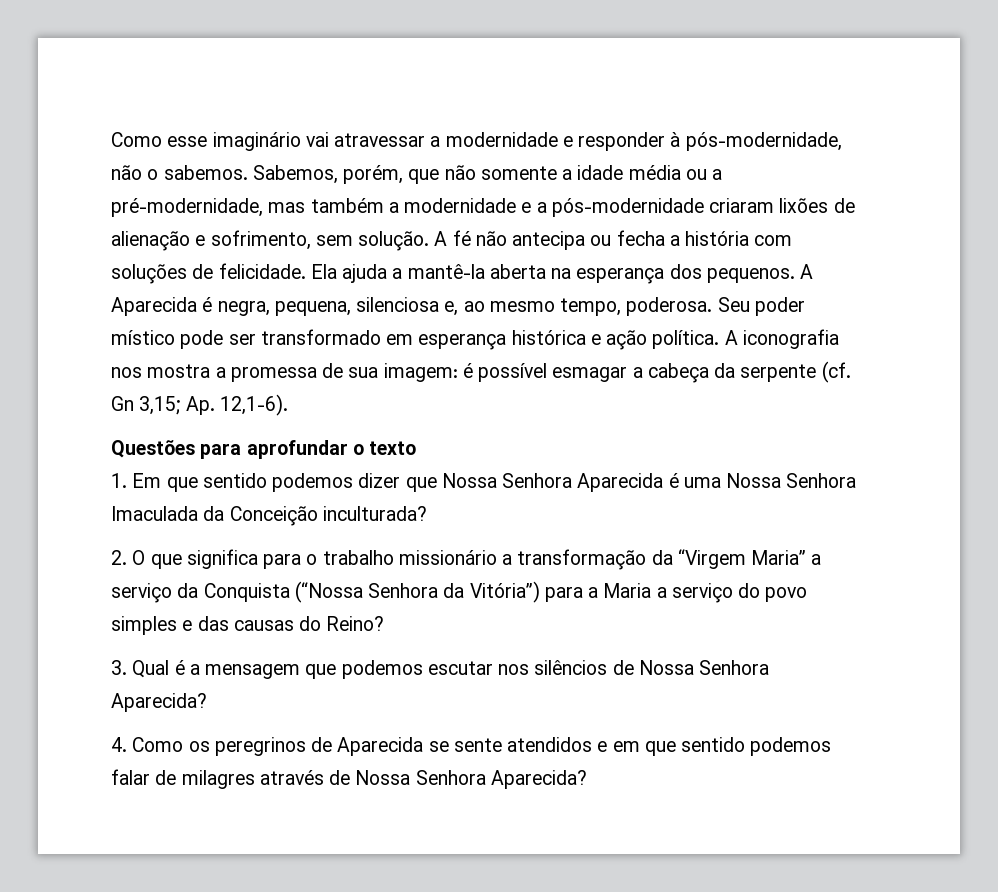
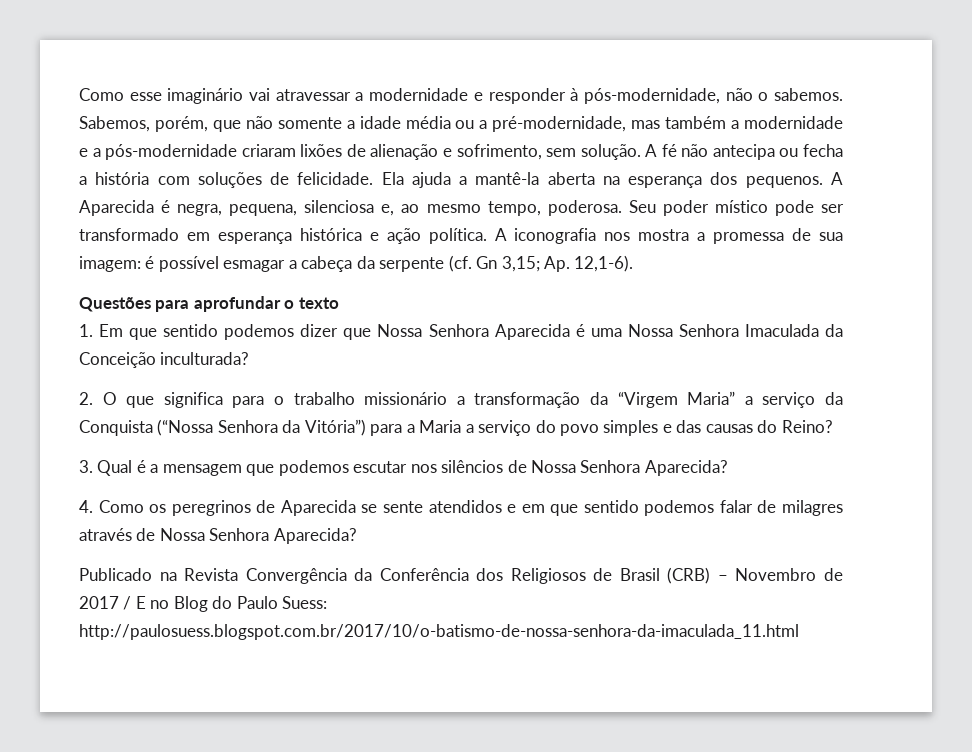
+ Publicado na Revista Convergência da Conferência dos Religiosos de Brasil (CRB) – Novembro de 2017 / E no Blog do Paulo Suess: http://paulosuess.blogspot.com.br/2017/10/o-batismo-de-nossa-senhora-da-imaculada_11.html

